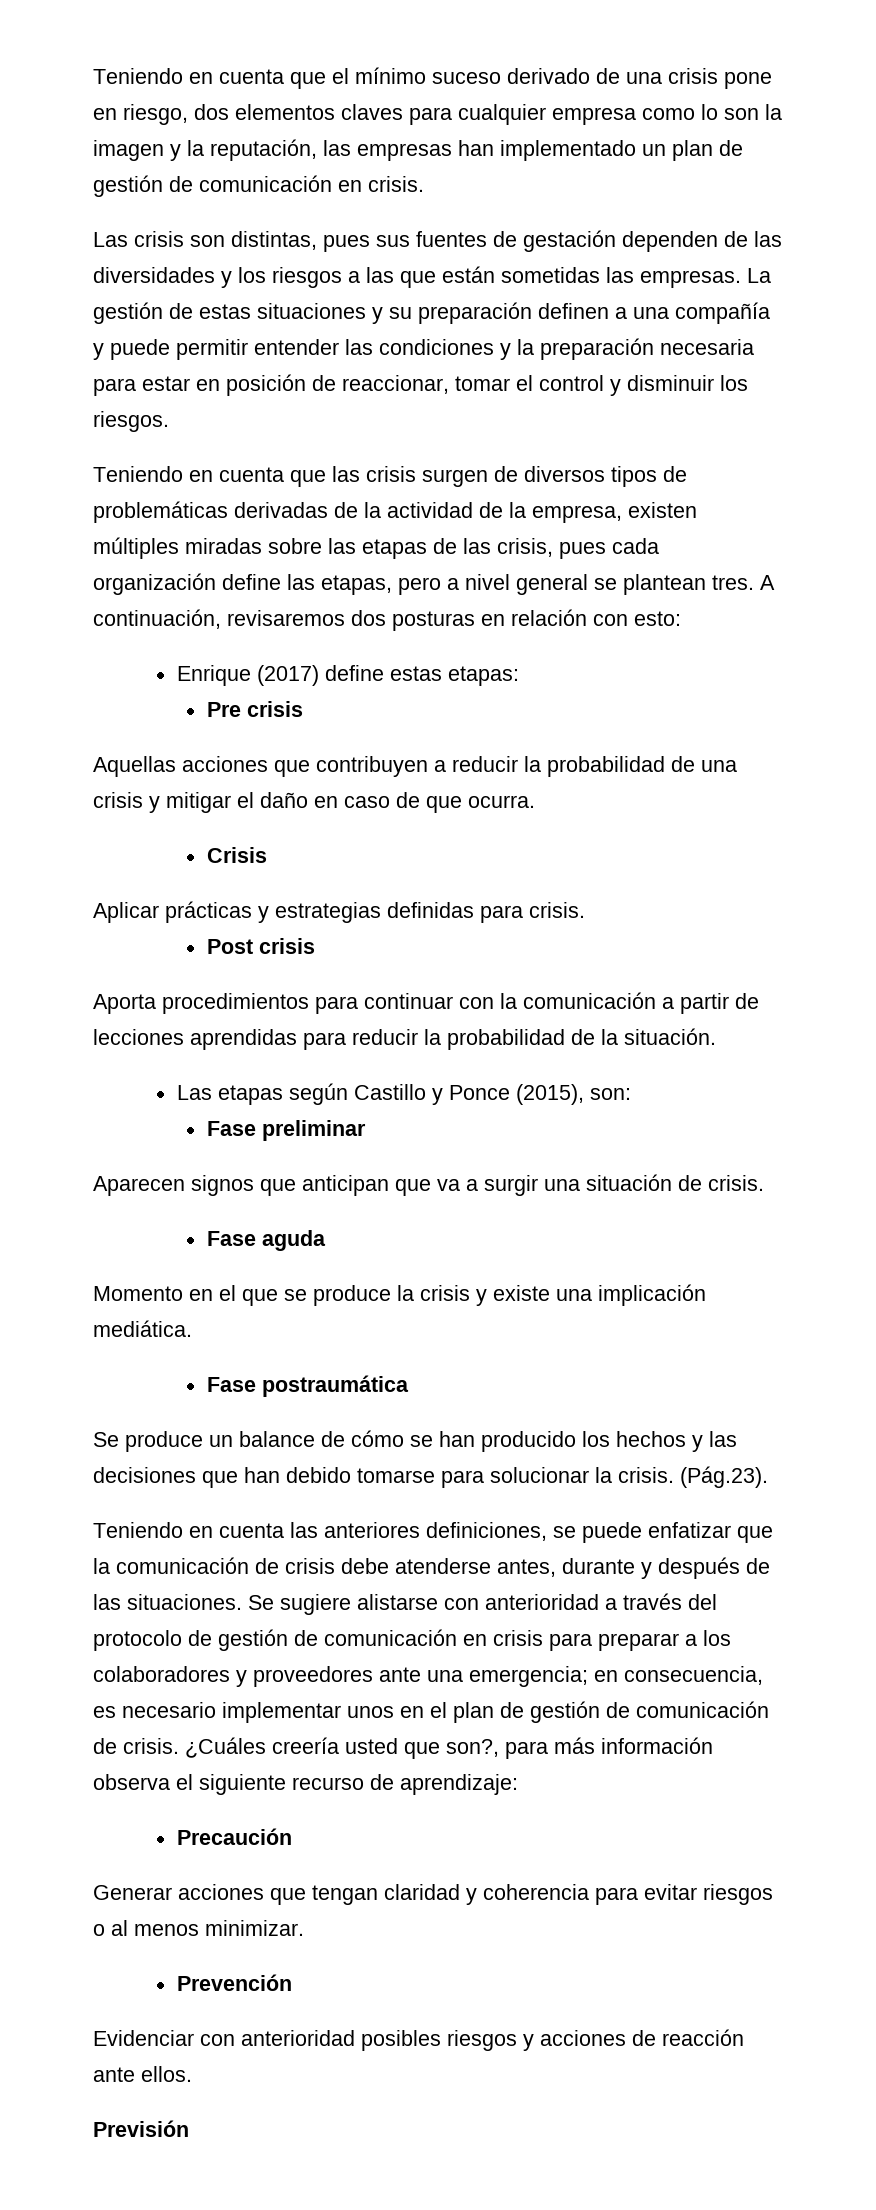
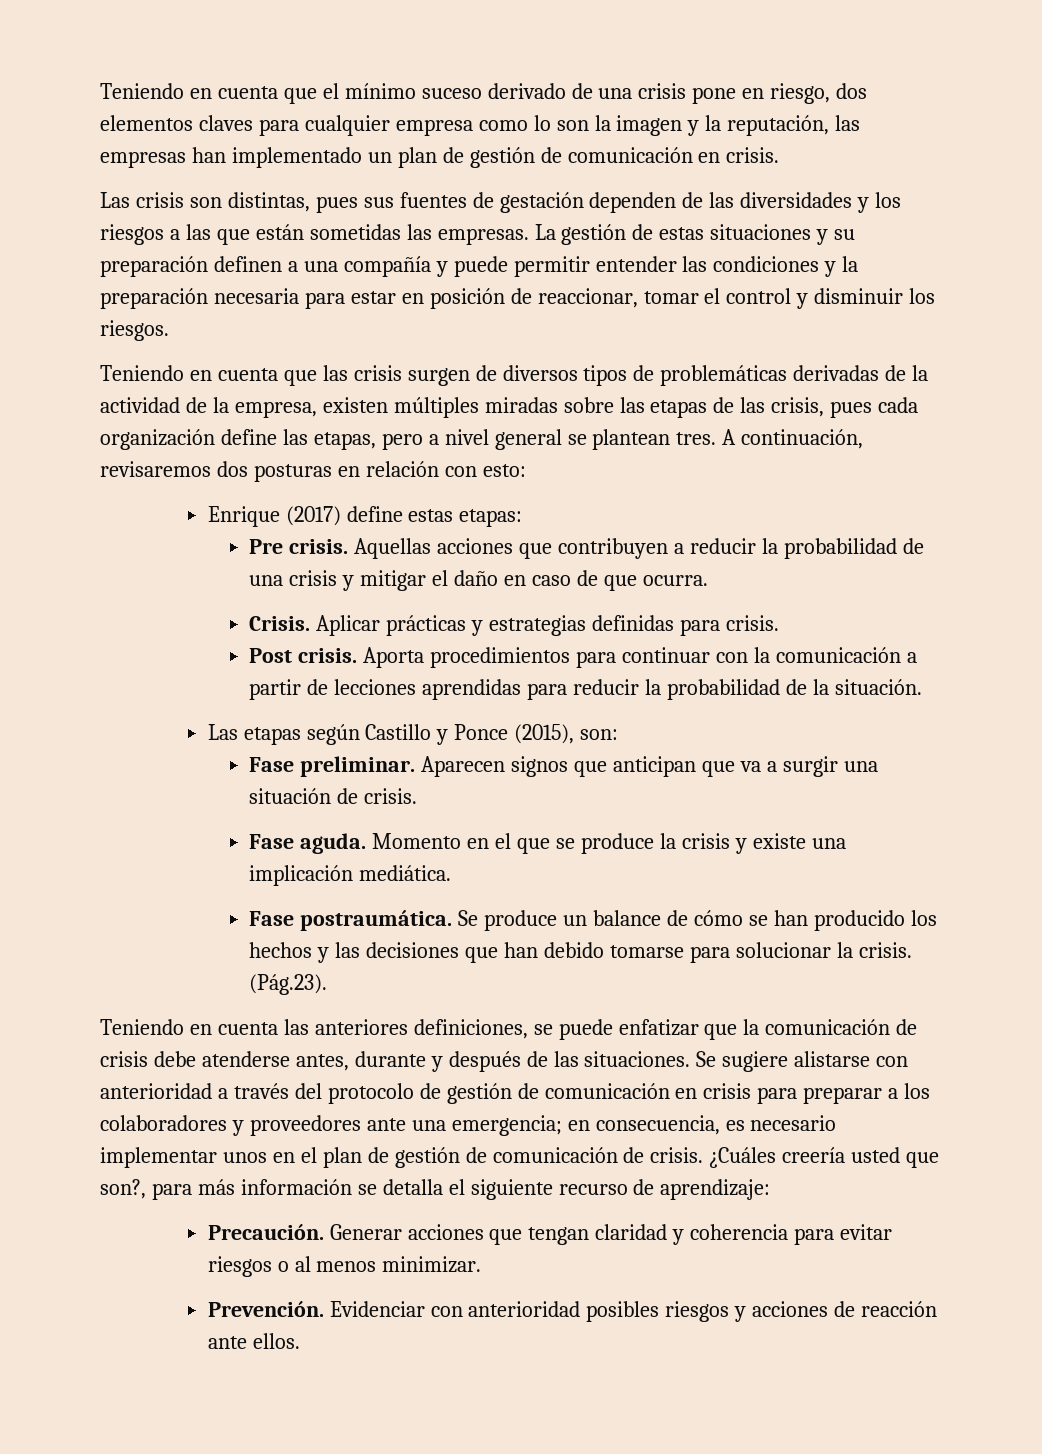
- Pre crisis
- Aquellas acciones que contribuyen a reducir la probabilidad de una crisis y mitigar el daño en caso de que ocurra.
+ Pre crisis. Aquellas acciones que contribuyen a reducir la probabilidad de una crisis y mitigar el daño en caso de que ocurra.
- Crisis
- Aplicar prácticas y estrategias definidas para crisis.
+ Crisis. Aplicar prácticas y estrategias definidas para crisis.
- Post crisis
- Aporta procedimientos para continuar con la comunicación a partir de lecciones aprendidas para reducir la probabilidad de la situación.
+ Post crisis. Aporta procedimientos para continuar con la comunicación a partir de lecciones aprendidas para reducir la probabilidad de la situación.
- Fase preliminar
- Aparecen signos que anticipan que va a surgir una situación de crisis.
+ Fase preliminar. Aparecen signos que anticipan que va a surgir una situación de crisis.
- Fase aguda
- Momento en el que se produce la crisis y existe una implicación mediática.
+ Fase aguda. Momento en el que se produce la crisis y existe una implicación mediática.
- Fase postraumática
- Se produce un balance de cómo se han producido los hechos y las decisiones que han debido tomarse para solucionar la crisis.
+ Fase postraumática. Se produce un balance de cómo se han producido los hechos y las decisiones que han debido tomarse para solucionar la crisis.
- ¿Cuáles creería usted que son?, para más información observa el siguiente recurso de aprendizaje:
+ ¿Cuáles creería usted que son?, para más información se detalla el siguiente recurso de aprendizaje:
- Precaución
- Generar acciones que tengan claridad y coherencia para evitar riesgos o al menos minimizar.
+ Precaución. Generar acciones que tengan claridad y coherencia para evitar riesgos o al menos minimizar.
- Prevención
- Evidenciar con anterioridad posibles riesgos y acciones de reacción ante ellos.
+ Prevención. Evidenciar con anterioridad posibles riesgos y acciones de reacción ante ellos.
- Previsión

